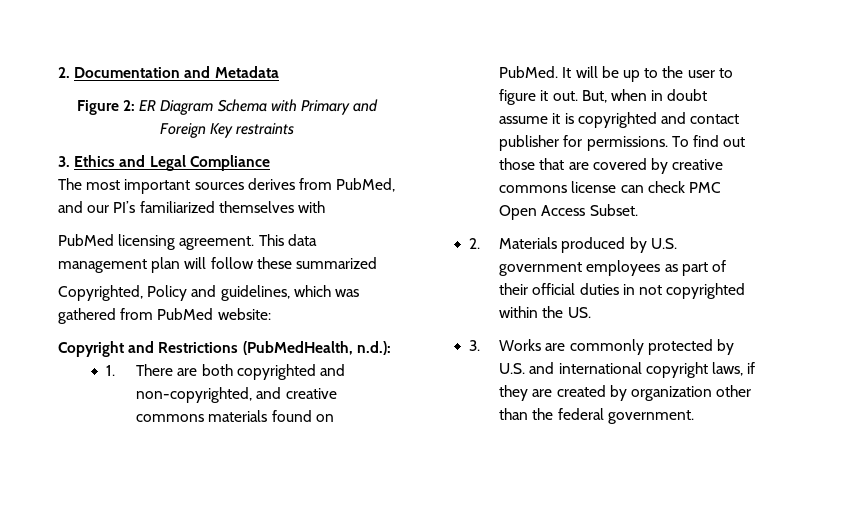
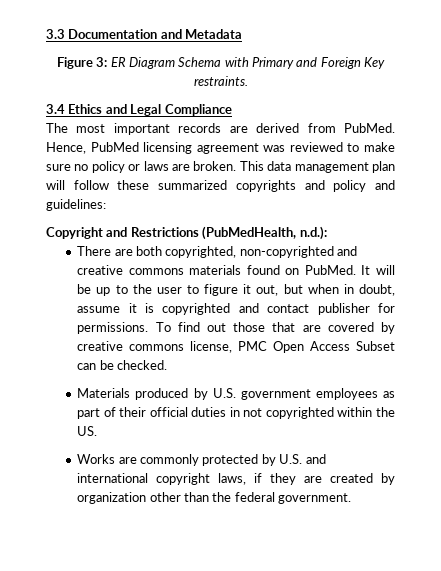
- 2. Documentation and Metadata
+ 3.3 Documentation and Metadata
- Figure 2: ER Diagram Schema with Primary and Foreign Key restraints
- 3. Ethics and Legal Compliance
+ Figure 3: ER Diagram Schema with Primary and Foreign Key restraints.
+ 3.4 Ethics and Legal Compliance
- The most important sources derives from PubMed, and our PI’s familiarized themselves with
- PubMed licensing agreement.
+ The most important records are derived from PubMed. Hence, PubMed licensing agreement was reviewed to make sure no policy or laws are broken.
- This data management plan will follow these summarized
- Copyrighted, Policy and guidelines, which was gathered from PubMed website:
+ This data management plan will follow these summarized copyrights and policy and guidelines:
- 1. There are both copyrighted and non-copyrighted, and creative commons materials found on PubMed.
+ There are both copyrighted, non-copyrighted and creative commons materials found on PubMed.
- It will be up to the user to figure it out. But, when in doubt assume it is copyrighted and contact publisher for permissions.
+ It will be up to the user to figure it out, but when in doubt, assume it is copyrighted and contact publisher for permissions.
- To find out those that are covered by creative commons license can check PMC Open Access Subset.
- 2. Materials produced by U.S. government employees as part of their official duties in not copyrighted within the US.
+ To find out those that are covered by creative commons license, PMC Open Access Subset can be checked.
+ Materials produced by U.S. government employees as part of their official duties in not copyrighted within the US.
- 3. Works are commonly protected by U.S. and international copyright laws, if they are created by organization other than the federal government.
+ Works are commonly protected by U.S. and international copyright laws, if they are created by organization other than the federal government.

